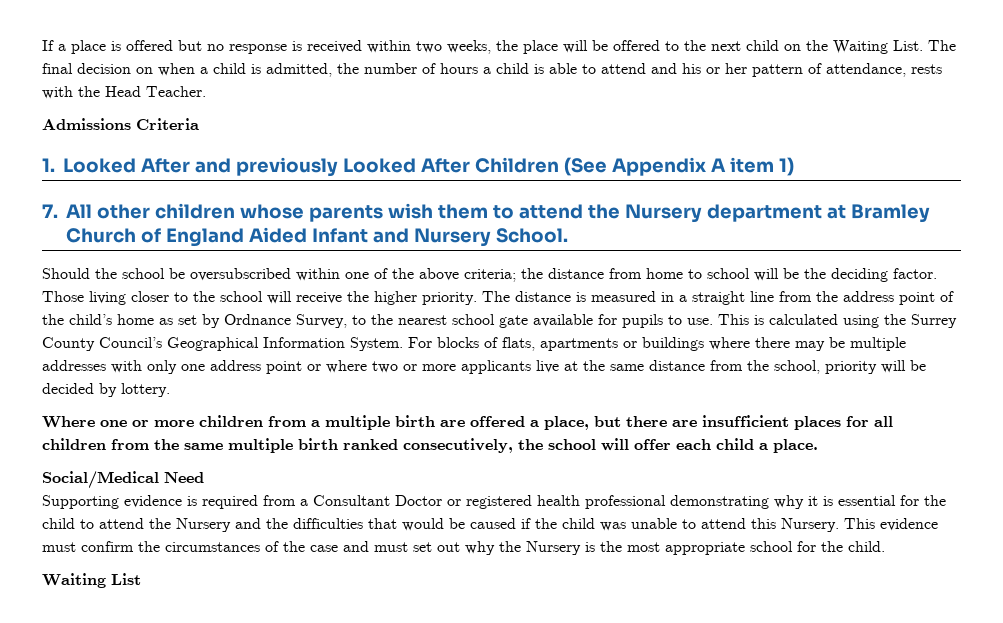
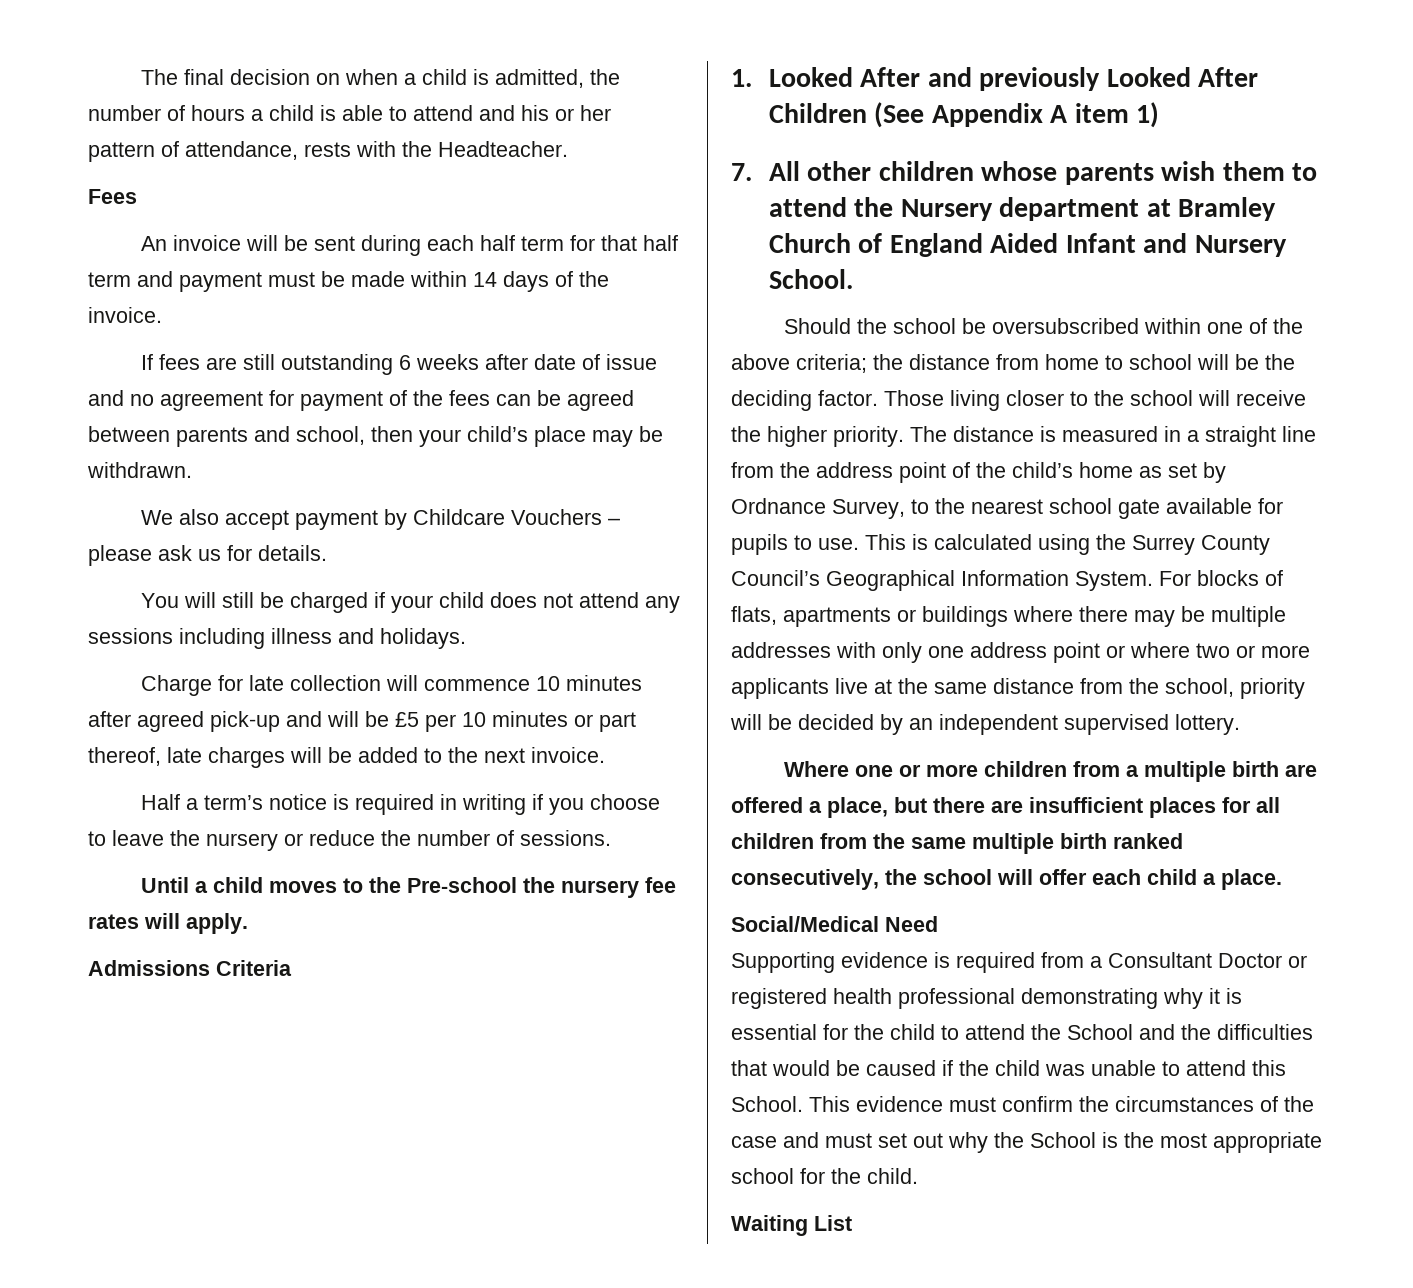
- If a place is offered but no response is received within two weeks, the place will be offered to the next child on the Waiting List. The final decision on when a child is admitted, the number of hours a child is able to attend and his or her pattern of attendance, rests with the Head Teacher.
+ The final decision on when a child is admitted, the number of hours a child is able to attend and his or her pattern of attendance, rests with the Headteacher.
+ Fees
+ An invoice will be sent during each half term for that half term and payment must be made within 14 days of the invoice.
+ If fees are still outstanding 6 weeks after date of issue and no agreement for payment of the fees can be agreed between parents and school, then your child’s place may be withdrawn.
+ We also accept payment by Childcare Vouchers – please ask us for details.
+ You will still be charged if your child does not attend any sessions including illness and holidays.
+ Charge for late collection will commence 10 minutes after agreed pick-up and will be £5 per 10 minutes or part thereof, late charges will be added to the next invoice.
+ Half a term’s notice is required in writing if you choose to leave the nursery or reduce the number of sessions.
+ Until a child moves to the Pre-school the nursery fee rates will apply.
- For blocks of flats, apartments or buildings where there may be multiple addresses with only one address point or where two or more applicants live at the same distance from the school, priority will be decided by lottery.
+ For blocks of flats, apartments or buildings where there may be multiple addresses with only one address point or where two or more applicants live at the same distance from the school, priority will be decided by an independent supervised lottery.
- Supporting evidence is required from a Consultant Doctor or registered health professional demonstrating why it is essential for the child to attend the Nursery and the difficulties that would be caused if the child was unable to attend this Nursery.
+ Supporting evidence is required from a Consultant Doctor or registered health professional demonstrating why it is essential for the child to attend the School and the difficulties that would be caused if the child was unable to attend this School.
- This evidence must confirm the circumstances of the case and must set out why the Nursery is the most appropriate school for the child.
+ This evidence must confirm the circumstances of the case and must set out why the School is the most appropriate school for the child.

